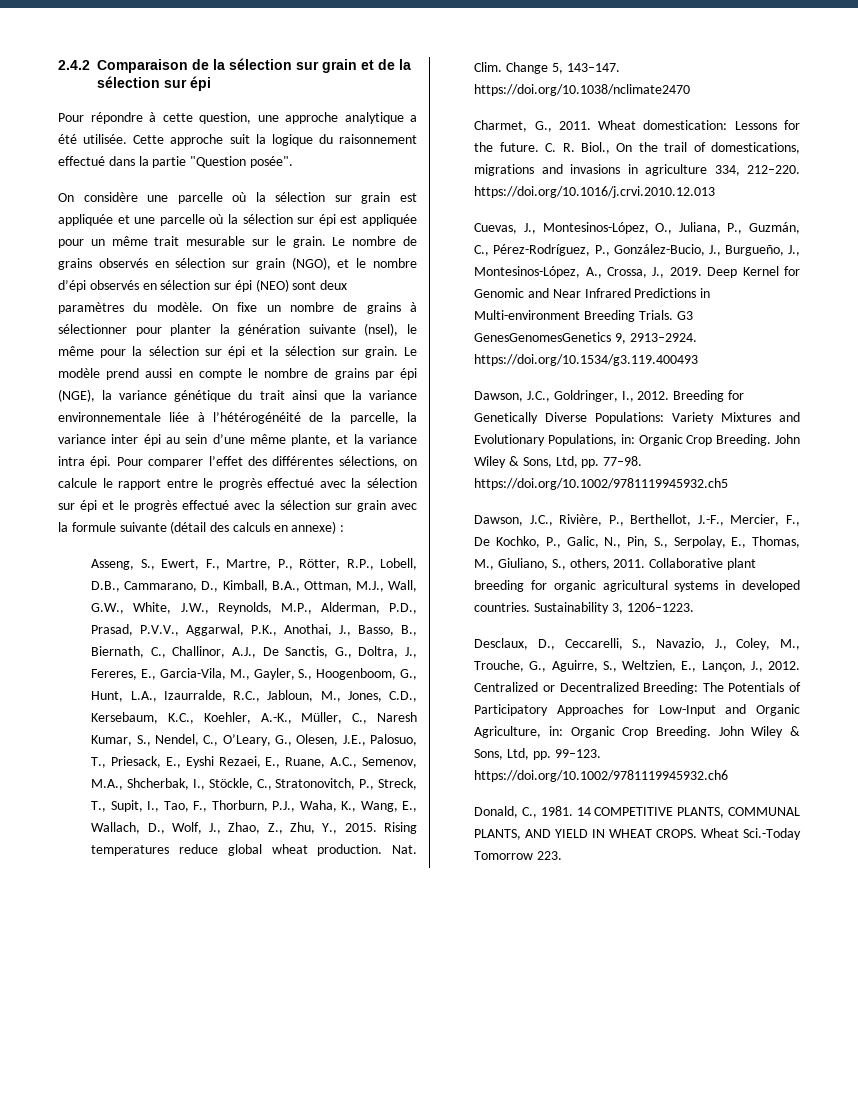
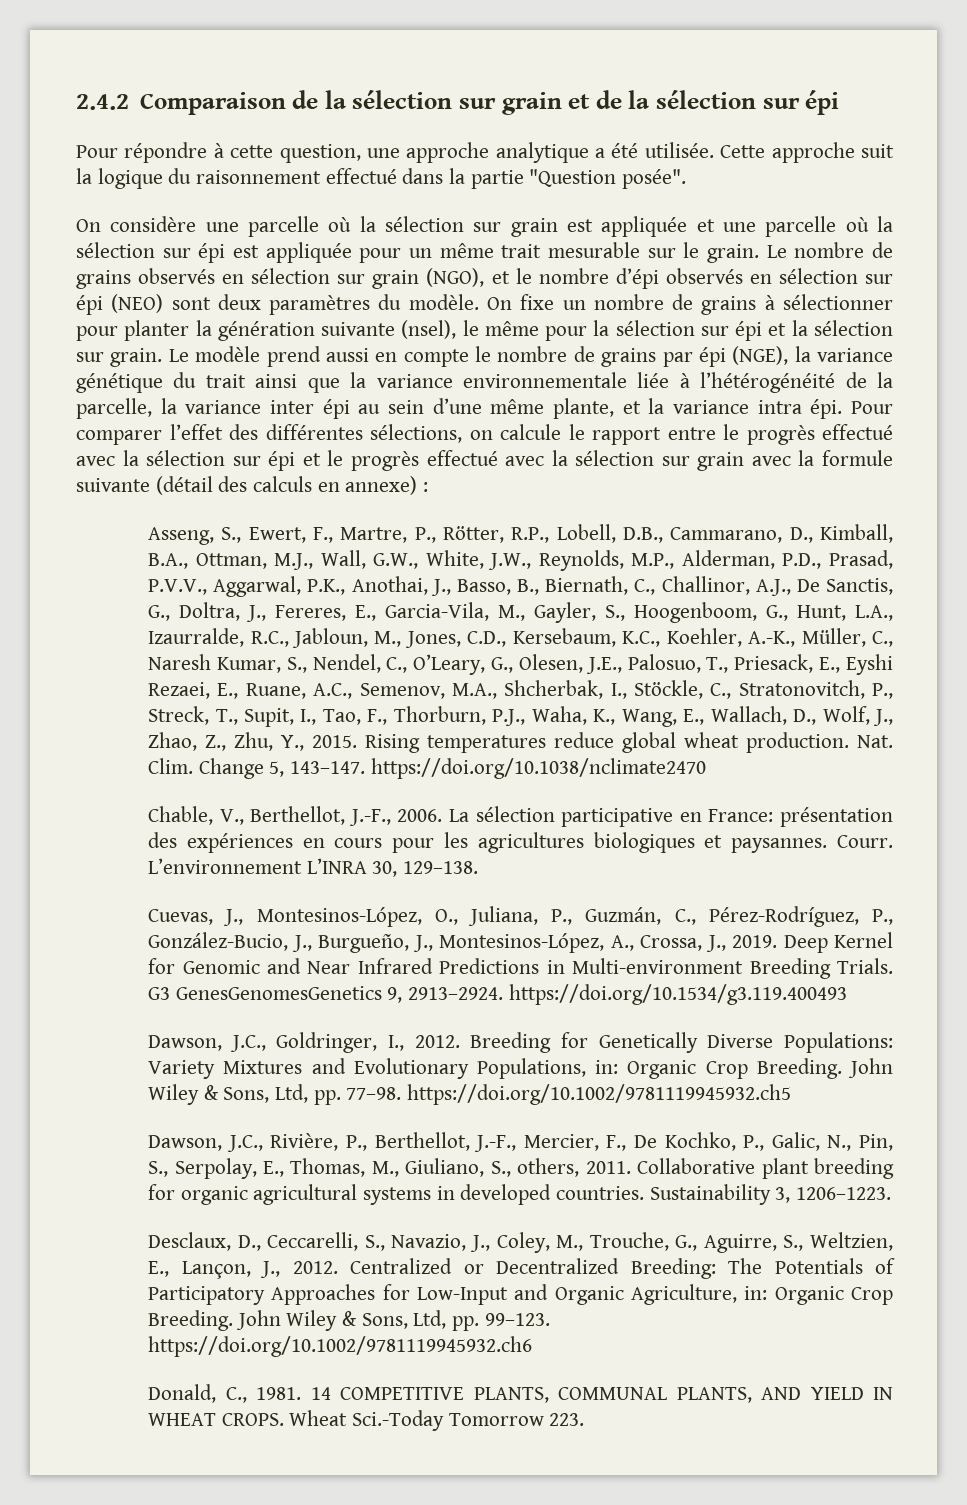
- Charmet, G., 2011. Wheat domestication: Lessons for the future. C. R. Biol., On the trail of domestications, migrations and invasions in agriculture 334, 212–220. https://doi.org/10.1016/j.crvi.2010.12.013
+ Chable, V., Berthellot, J.-F., 2006. La sélection participative en France: présentation des expériences en cours pour les agricultures biologiques et paysannes. Courr. L’environnement L’INRA 30, 129–138.

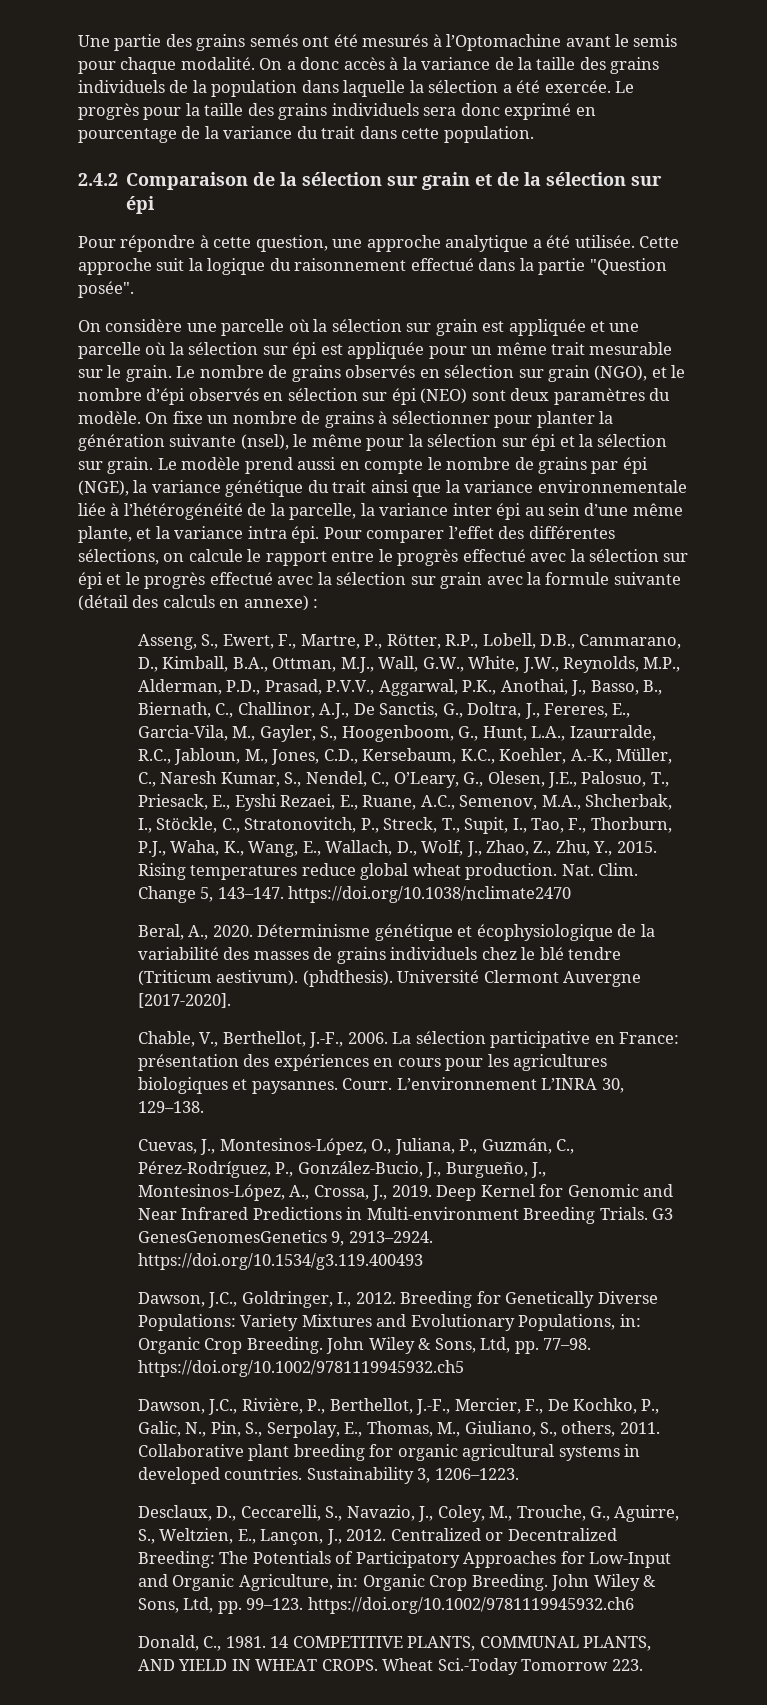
+ Une partie des grains semés ont été mesurés à l’Optomachine avant le semis pour chaque modalité. On a donc accès à la variance de la taille des grains individuels de la population dans laquelle la sélection a été exercée. Le progrès pour la taille des grains individuels sera donc exprimé en pourcentage de la variance du trait dans cette population.
+ Beral, A., 2020. Déterminisme génétique et écophysiologique de la variabilité des masses de grains individuels chez le blé tendre (Triticum aestivum). (phdthesis). Université Clermont Auvergne [2017-2020].

